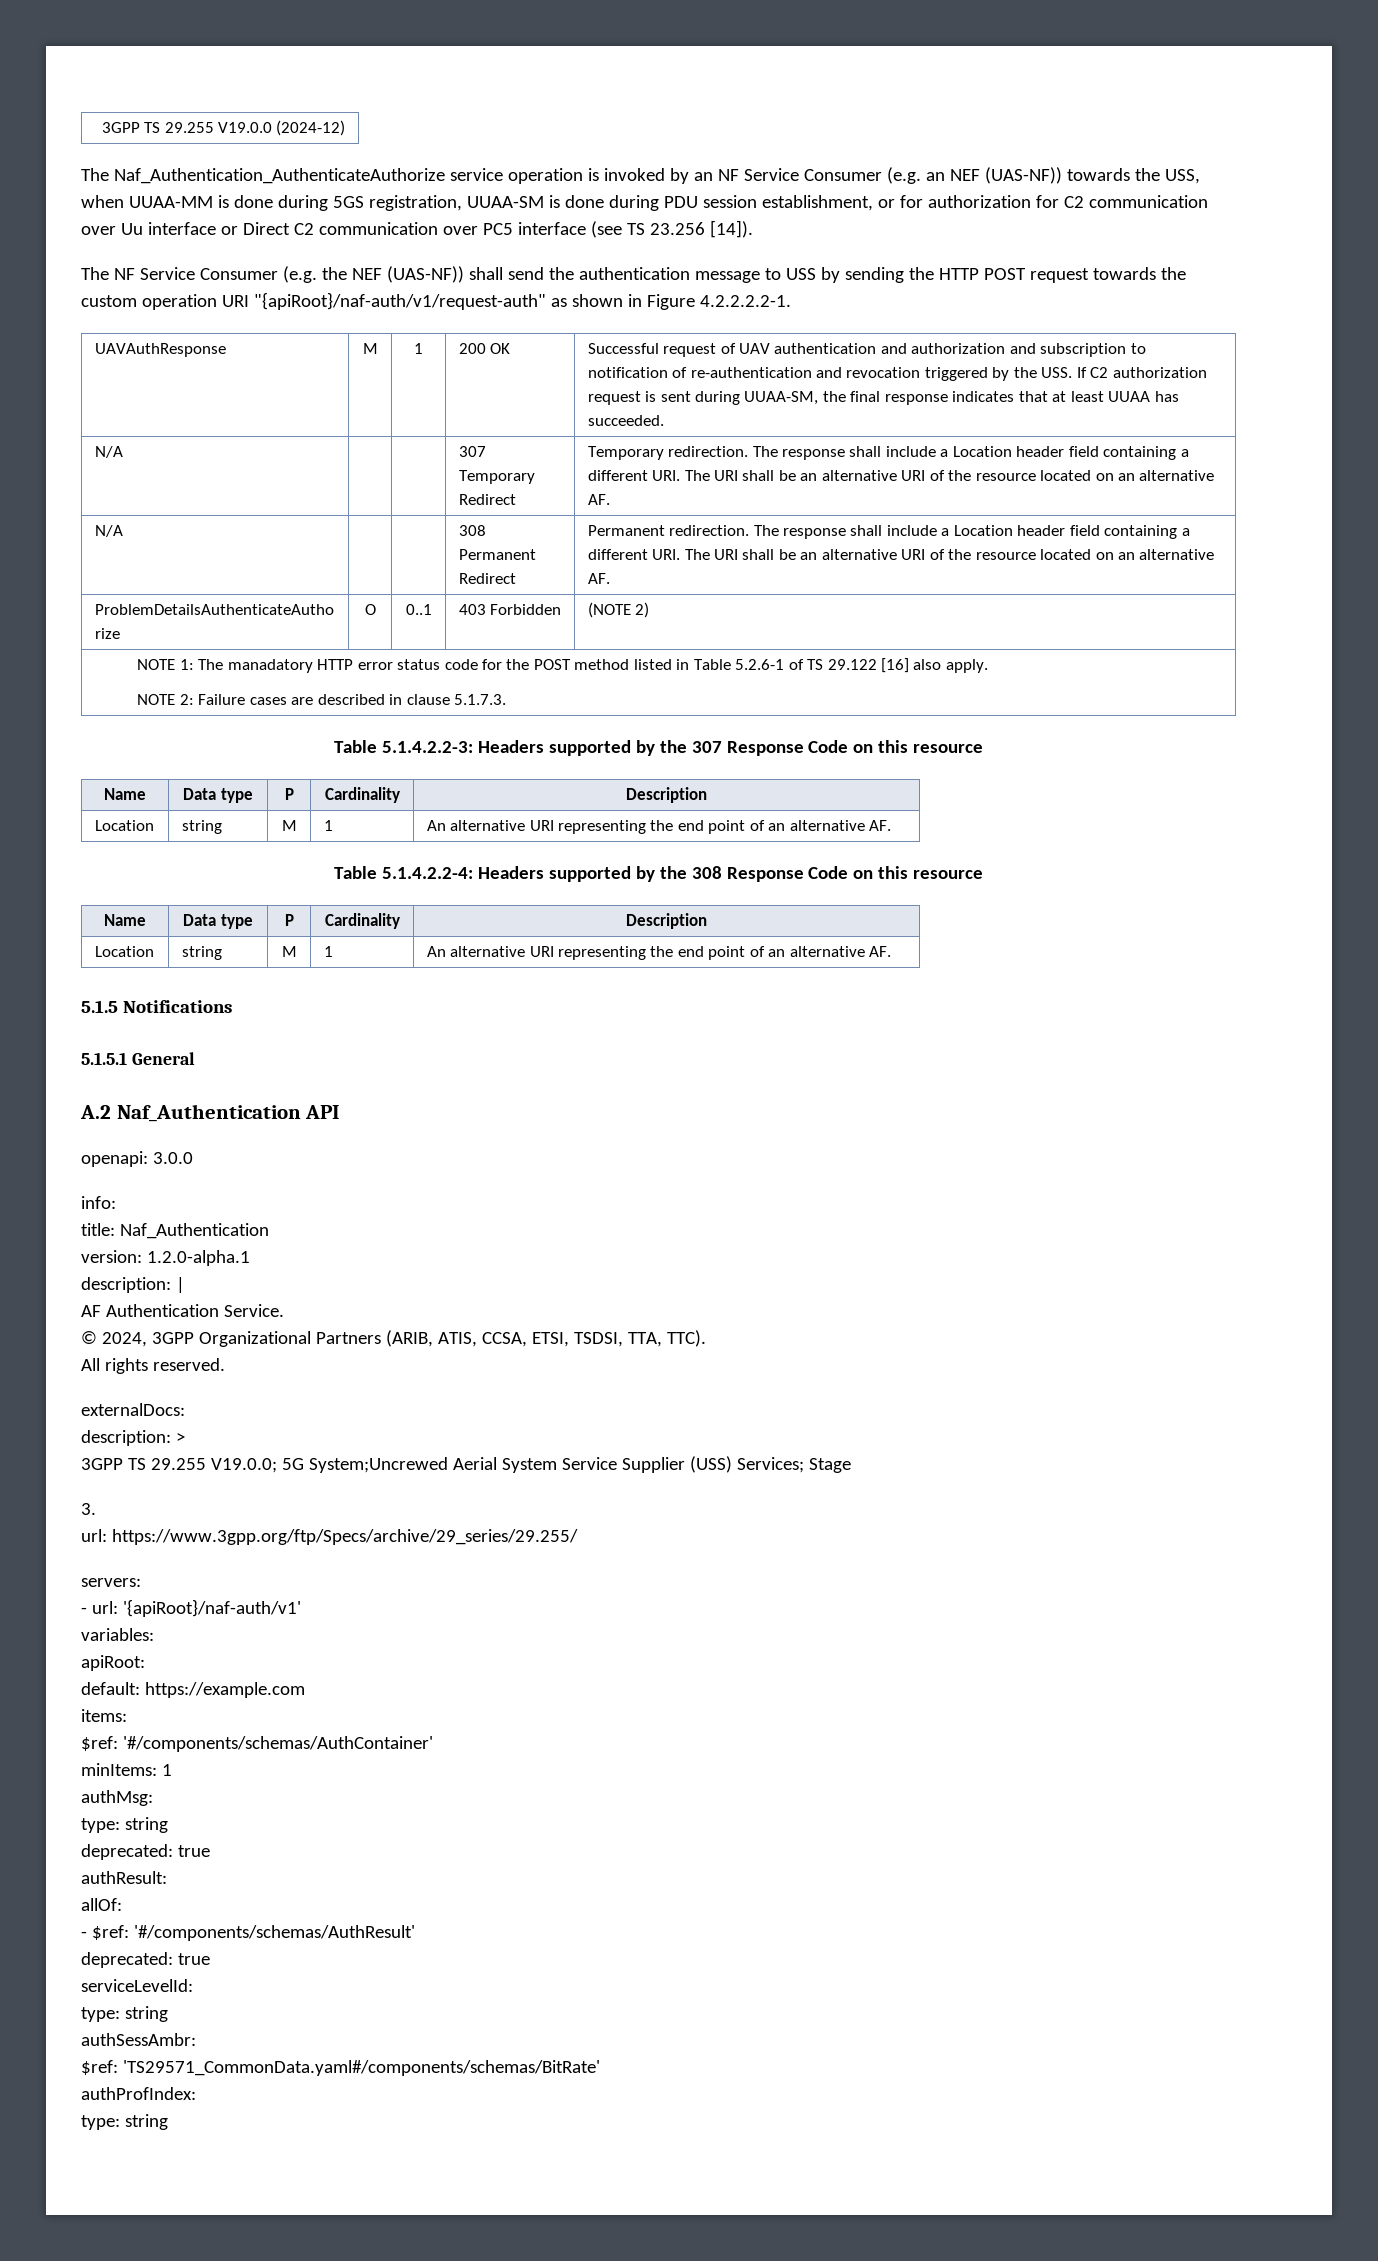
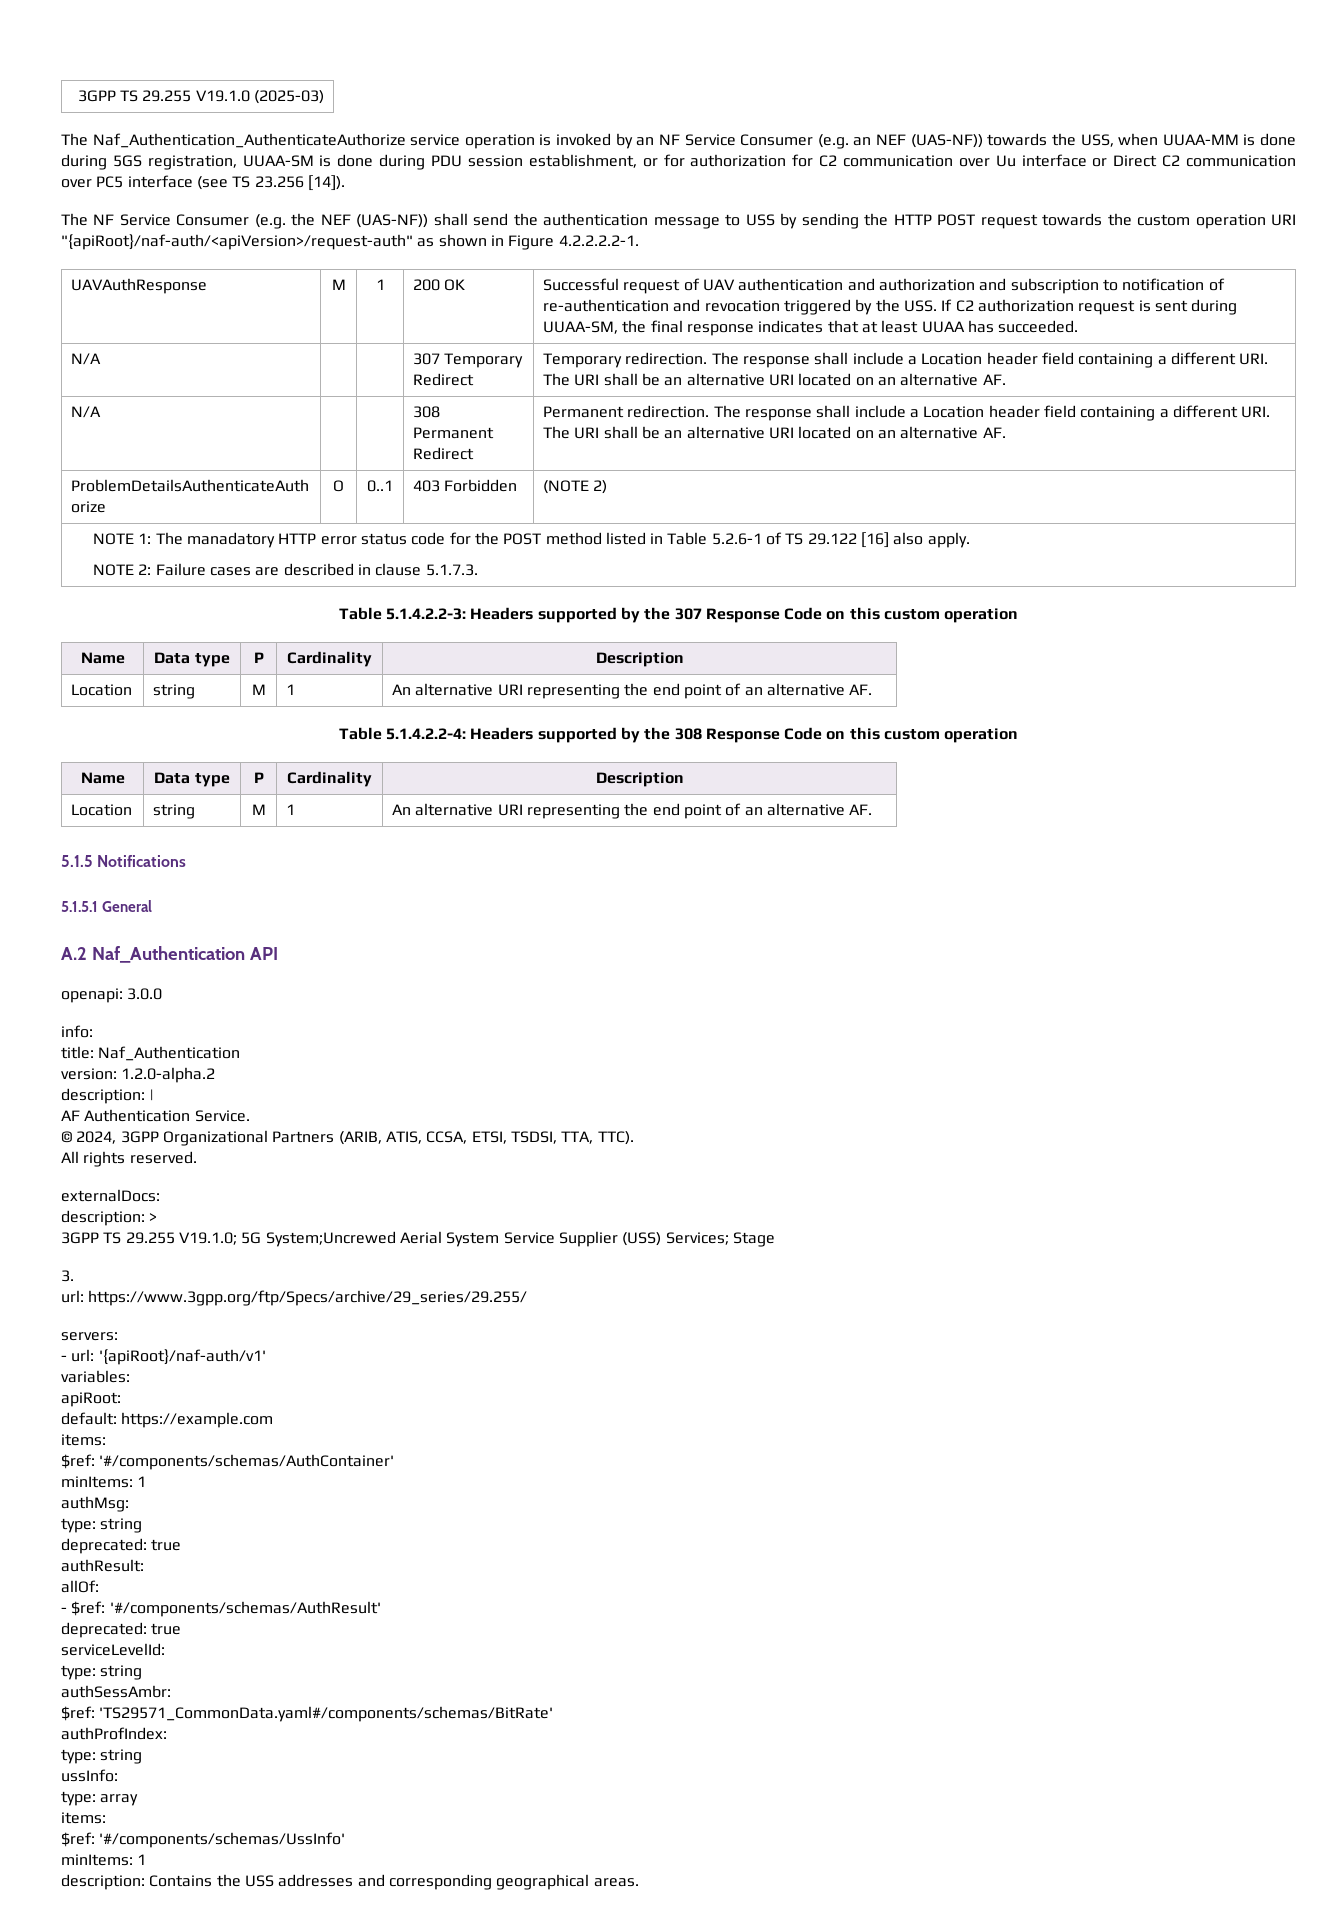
- 3GPP TS 29.255 V19.0.0 (2024-12)
+ 3GPP TS 29.255 V19.1.0 (2025-03)
- The NF Service Consumer (e.g. the NEF (UAS-NF)) shall send the authentication message to USS by sending the HTTP POST request towards the custom operation URI "{apiRoot}/naf-auth/v1/request-auth" as shown in Figure 4.2.2.2.2-1.
+ The NF Service Consumer (e.g. the NEF (UAS-NF)) shall send the authentication message to USS by sending the HTTP POST request towards the custom operation URI "{apiRoot}/naf-auth/<apiVersion>/request-auth" as shown in Figure 4.2.2.2.2-1.
- N/A | | | 307 Temporary Redirect | Temporary redirection. The response shall include a Location header field containing a different URI. The URI shall be an alternative URI of the resource located on an alternative AF.
+ N/A | | | 307 Temporary Redirect | Temporary redirection. The response shall include a Location header field containing a different URI. The URI shall be an alternative URI located on an alternative AF.
- N/A | | | 308 Permanent Redirect | Permanent redirection. The response shall include a Location header field containing a different URI. The URI shall be an alternative URI of the resource located on an alternative AF.
+ N/A | | | 308 Permanent Redirect | Permanent redirection. The response shall include a Location header field containing a different URI. The URI shall be an alternative URI located on an alternative AF.
- Table 5.1.4.2.2-3: Headers supported by the 307 Response Code on this resource
+ Table 5.1.4.2.2-3: Headers supported by the 307 Response Code on this custom operation
- Table 5.1.4.2.2-4: Headers supported by the 308 Response Code on this resource
+ Table 5.1.4.2.2-4: Headers supported by the 308 Response Code on this custom operation
- version: 1.2.0-alpha.1
+ version: 1.2.0-alpha.2
- 3GPP TS 29.255 V19.0.0; 5G System;Uncrewed Aerial System Service Supplier (USS) Services; Stage
+ 3GPP TS 29.255 V19.1.0; 5G System;Uncrewed Aerial System Service Supplier (USS) Services; Stage
+ ussInfo:
+ type: array
+ items:
+ $ref: '#/components/schemas/UssInfo'
+ minItems: 1
+ description: Contains the USS addresses and corresponding geographical areas.

